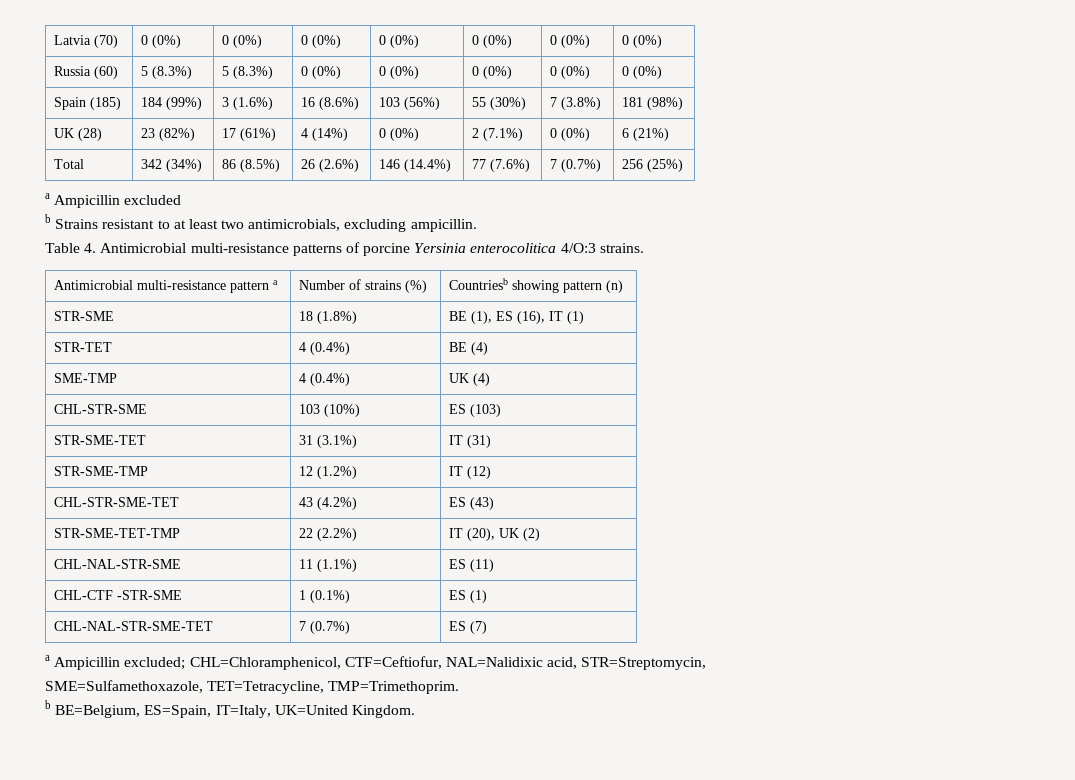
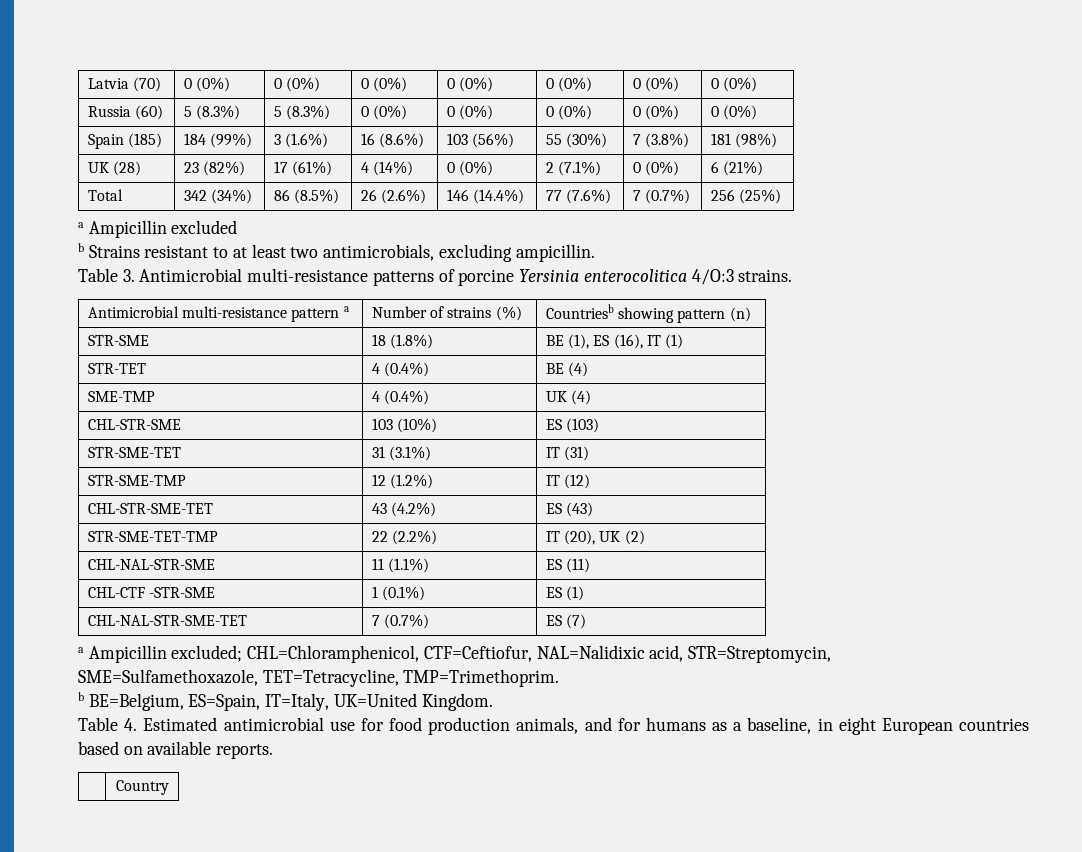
- Table 4. Antimicrobial multi-resistance patterns of porcine Yersinia enterocolitica 4/O:3 strains.
+ Table 3. Antimicrobial multi-resistance patterns of porcine Yersinia enterocolitica 4/O:3 strains.
+ Table 4. Estimated antimicrobial use for food production animals, and for humans as a baseline, in eight European countries based on available reports.
+ | Country

